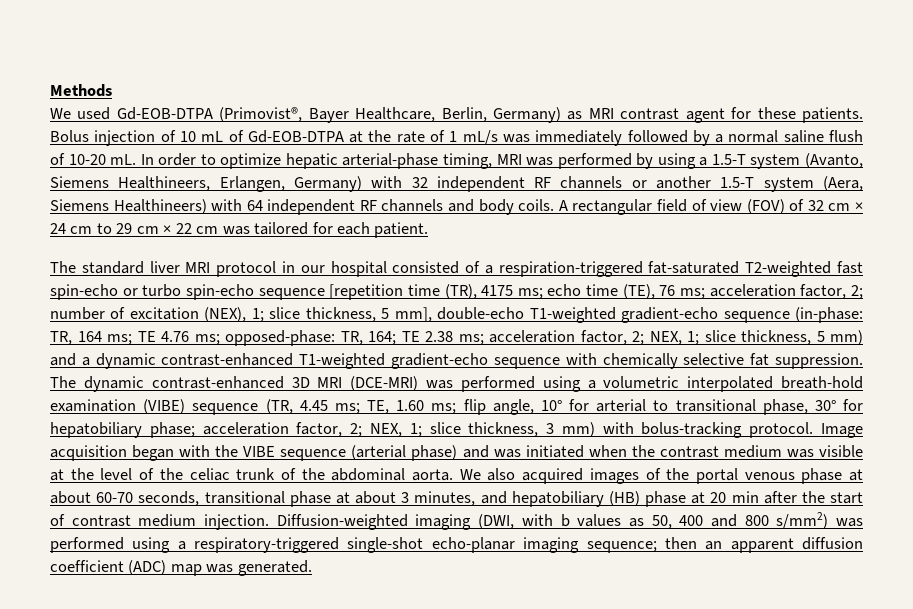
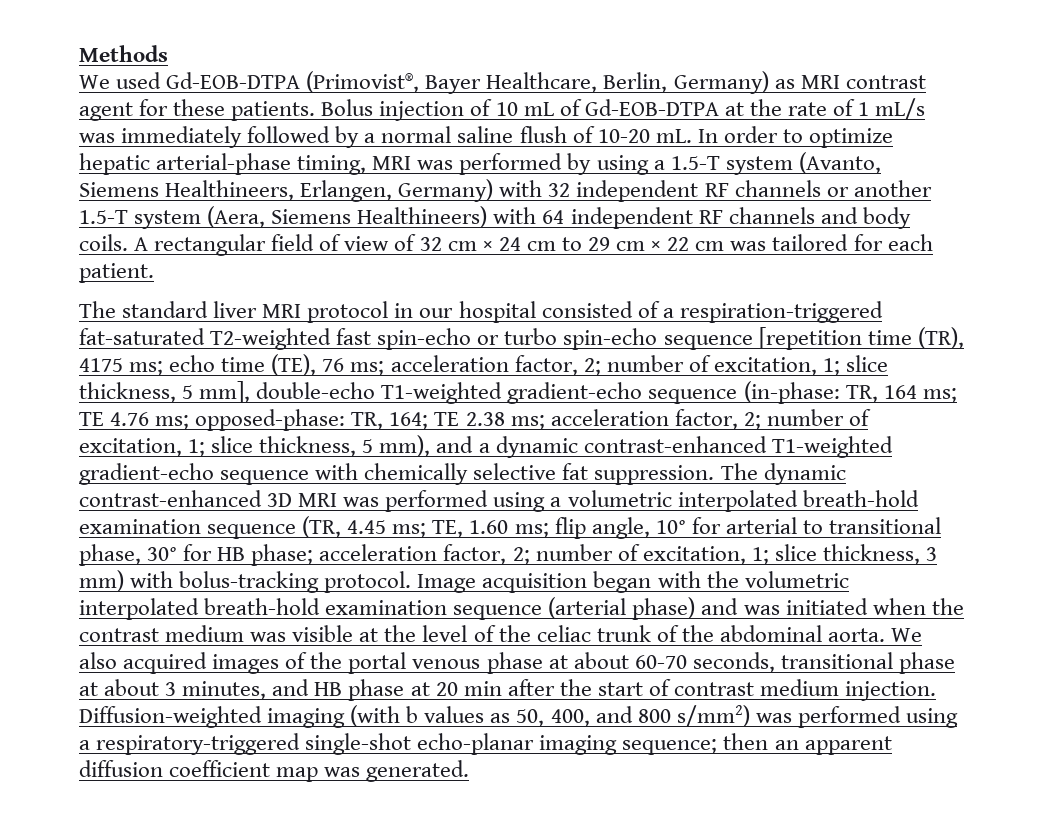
- A rectangular field of view (FOV) of 32 cm × 24 cm to 29 cm × 22 cm was tailored for each patient.
+ A rectangular field of view of 32 cm × 24 cm to 29 cm × 22 cm was tailored for each patient.
- echo time (TE), 76 ms; acceleration factor, 2; number of excitation (NEX), 1;
+ echo time (TE), 76 ms; acceleration factor, 2; number of excitation, 1;
- NEX, 1; slice thickness, 5 mm) and a dynamic contrast-enhanced T1-weighted gradient-echo sequence with chemically selective fat suppression.
+ number of excitation, 1; slice thickness, 5 mm), and a dynamic contrast-enhanced T1-weighted gradient-echo sequence with chemically selective fat suppression.
- The dynamic contrast-enhanced 3D MRI (DCE-MRI) was performed using a volumetric interpolated breath-hold examination (VIBE) sequence (TR, 4.45 ms; TE, 1.60 ms; flip angle, 10° for arterial to transitional phase, 30° for hepatobiliary phase; acceleration factor, 2; NEX, 1; slice thickness, 3 mm) with bolus-tracking protocol.
+ The dynamic contrast-enhanced 3D MRI was performed using a volumetric interpolated breath-hold examination sequence (TR, 4.45 ms; TE, 1.60 ms; flip angle, 10° for arterial to transitional phase, 30° for HB phase; acceleration factor, 2; number of excitation, 1; slice thickness, 3 mm) with bolus-tracking protocol.
- Image acquisition began with the VIBE sequence (arterial phase) and was initiated when the contrast medium was visible at the level of the celiac trunk of the abdominal aorta.
+ Image acquisition began with the volumetric interpolated breath-hold examination sequence (arterial phase) and was initiated when the contrast medium was visible at the level of the celiac trunk of the abdominal aorta.
- We also acquired images of the portal venous phase at about 60-70 seconds, transitional phase at about 3 minutes, and hepatobiliary (HB) phase at 20 min after the start of contrast medium injection.
+ We also acquired images of the portal venous phase at about 60-70 seconds, transitional phase at about 3 minutes, and HB phase at 20 min after the start of contrast medium injection.
- Diffusion-weighted imaging (DWI, with b values as 50, 400 and 800 s/mm2) was performed using a respiratory-triggered single-shot echo-planar imaging sequence; then an apparent diffusion coefficient (ADC) map was generated.
+ Diffusion-weighted imaging (with b values as 50, 400, and 800 s/mm2) was performed using a respiratory-triggered single-shot echo-planar imaging sequence; then an apparent diffusion coefficient map was generated.

